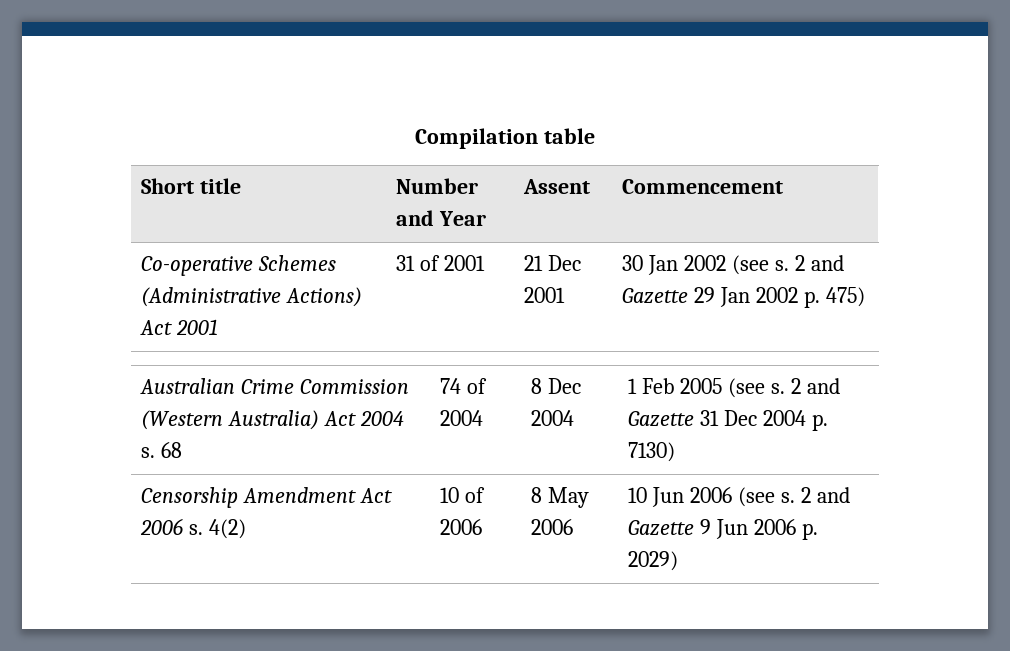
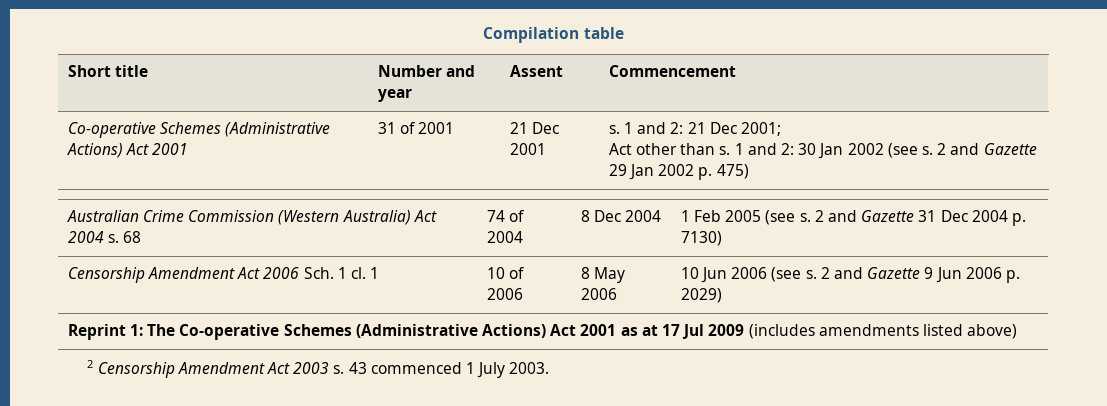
- Short title | Number and Year | Assent | Commencement
+ Short title | Number and year | Assent | Commencement
- Co-operative Schemes (Administrative Actions) Act 2001 | 31 of 2001 | 21 Dec 2001 | 30 Jan 2002 (see s. 2 and Gazette 29 Jan 2002 p. 475)
+ Co-operative Schemes (Administrative Actions) Act 2001 | 31 of 2001 | 21 Dec 2001 | s. 1 and 2: 21 Dec 2001;
+ Act other than s. 1 and 2: 30 Jan 2002 (see s. 2 and Gazette 29 Jan 2002 p. 475)
- Censorship Amendment Act 2006 s. 4(2) | 10 of 2006 | 8 May 2006 | 10 Jun 2006 (see s. 2 and Gazette 9 Jun 2006 p. 2029)
+ Censorship Amendment Act 2006 Sch. 1 cl. 1 | 10 of 2006 | 8 May 2006 | 10 Jun 2006 (see s. 2 and Gazette 9 Jun 2006 p. 2029)
+ Reprint 1: The Co-operative Schemes (Administrative Actions) Act 2001 as at 17 Jul 2009 (includes amendments listed above)
+ 2 Censorship Amendment Act 2003 s. 43 commenced 1 July 2003.

